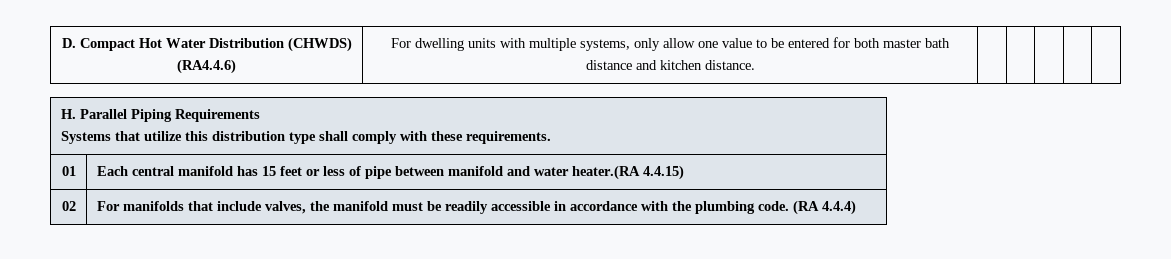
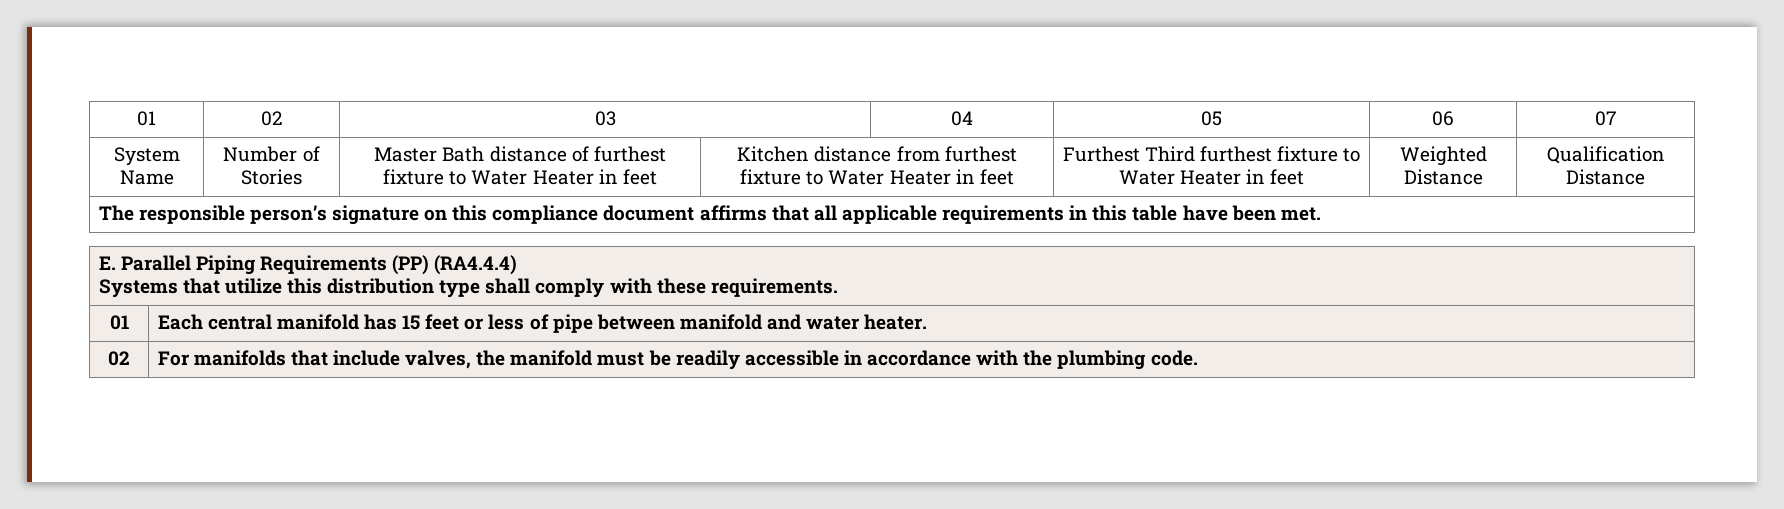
- D. Compact Hot Water Distribution (CHWDS) (RA4.4.6) | For dwelling units with multiple systems, only allow one value to be entered for both master bath distance and kitchen distance. | | | | |
- H. Parallel Piping Requirements
+ 01 | 02 | 03 | 04 | 05 | 06 | 07
+ System Name | Number of Stories | Master Bath distance of furthest fixture to Water Heater in feet | Kitchen distance from furthest fixture to Water Heater in feet | Furthest Third furthest fixture to Water Heater in feet | Weighted Distance | Qualification Distance
+ The responsible person’s signature on this compliance document affirms that all applicable requirements in this table have been met.
+ E. Parallel Piping Requirements (PP) (RA4.4.4)
- 01 | Each central manifold has 15 feet or less of pipe between manifold and water heater.(RA 4.4.15)
+ 01 | Each central manifold has 15 feet or less of pipe between manifold and water heater.
- 02 | For manifolds that include valves, the manifold must be readily accessible in accordance with the plumbing code. (RA 4.4.4)
+ 02 | For manifolds that include valves, the manifold must be readily accessible in accordance with the plumbing code.

